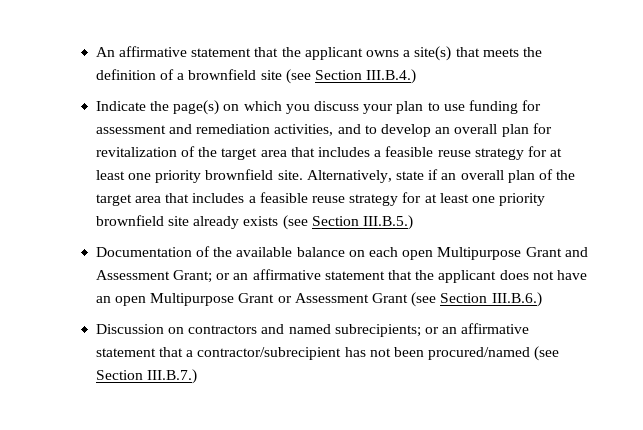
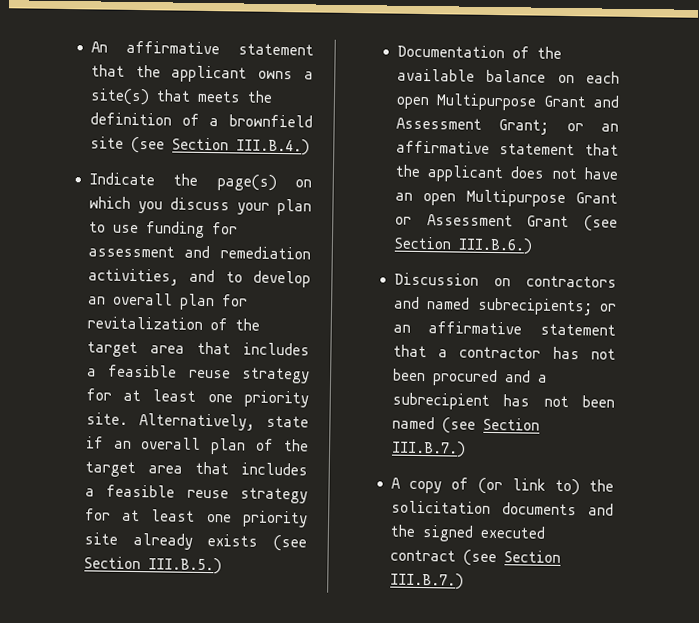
- Indicate the page(s) on which you discuss your plan to use funding for assessment and remediation activities, and to develop an overall plan for revitalization of the target area that includes a feasible reuse strategy for at least one priority brownfield site.
+ Indicate the page(s) on which you discuss your plan to use funding for assessment and remediation activities, and to develop an overall plan for revitalization of the target area that includes a feasible reuse strategy for at least one priority site.
- Alternatively, state if an overall plan of the target area that includes a feasible reuse strategy for at least one priority brownfield site already exists (see Section III.B.5.)
+ Alternatively, state if an overall plan of the target area that includes a feasible reuse strategy for at least one priority site already exists (see Section III.B.5.)
- Discussion on contractors and named subrecipients; or an affirmative statement that a contractor/subrecipient has not been procured/named (see Section III.B.7.)
+ Discussion on contractors and named subrecipients; or an affirmative statement that a contractor has not been procured and a subrecipient has not been named (see Section III.B.7.)
+ A copy of (or link to) the solicitation documents and the signed executed contract (see Section III.B.7.)

